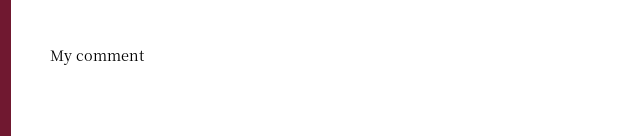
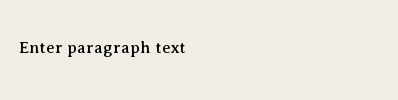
- My comment
+ Enter paragraph text

